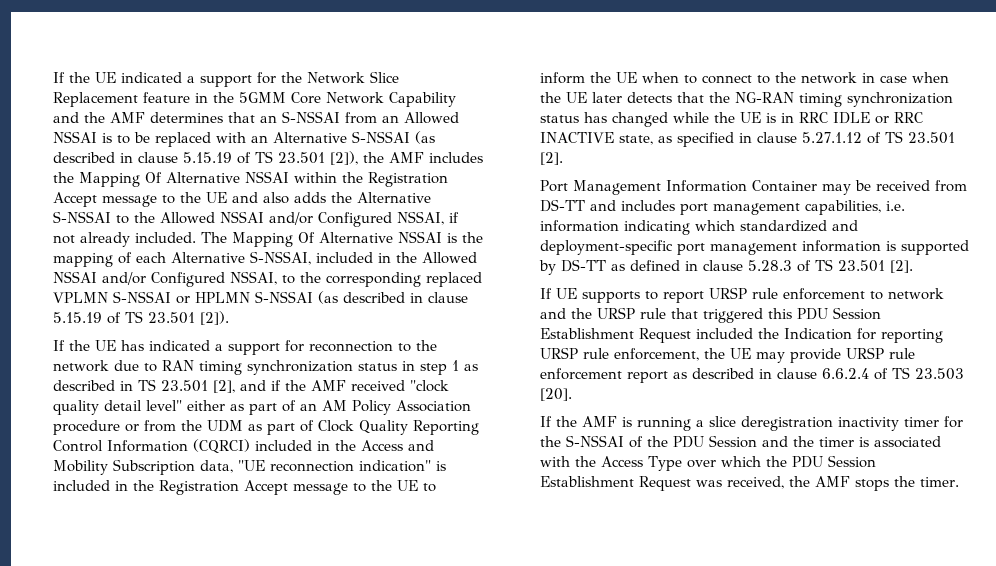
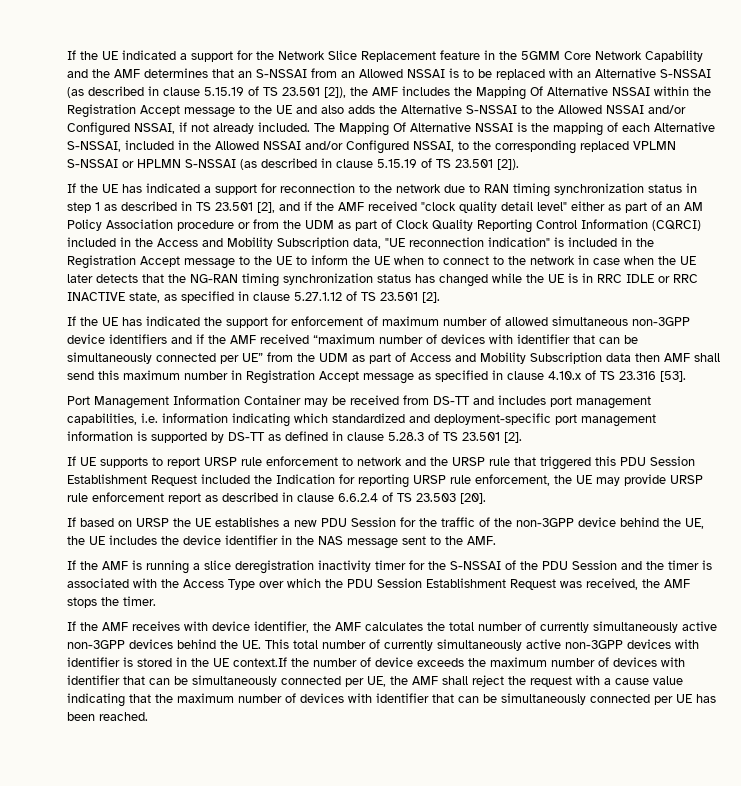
+ If the UE has indicated the support for enforcement of maximum number of allowed simultaneous non-3GPP device identifiers and if the AMF received “maximum number of devices with identifier that can be simultaneously connected per UE” from the UDM as part of Access and Mobility Subscription data then AMF shall send this maximum number in Registration Accept message as specified in clause 4.10.x of TS 23.316 [53].
+ If based on URSP the UE establishes a new PDU Session for the traffic of the non-3GPP device behind the UE, the UE includes the device identifier in the NAS message sent to the AMF.
+ If the AMF receives with device identifier, the AMF calculates the total number of currently simultaneously active non-3GPP devices behind the UE. This total number of currently simultaneously active non-3GPP devices with identifier is stored in the UE context.If the number of device exceeds the maximum number of devices with identifier that can be simultaneously connected per UE, the AMF shall reject the request with a cause value indicating that the maximum number of devices with identifier that can be simultaneously connected per UE has been reached.

